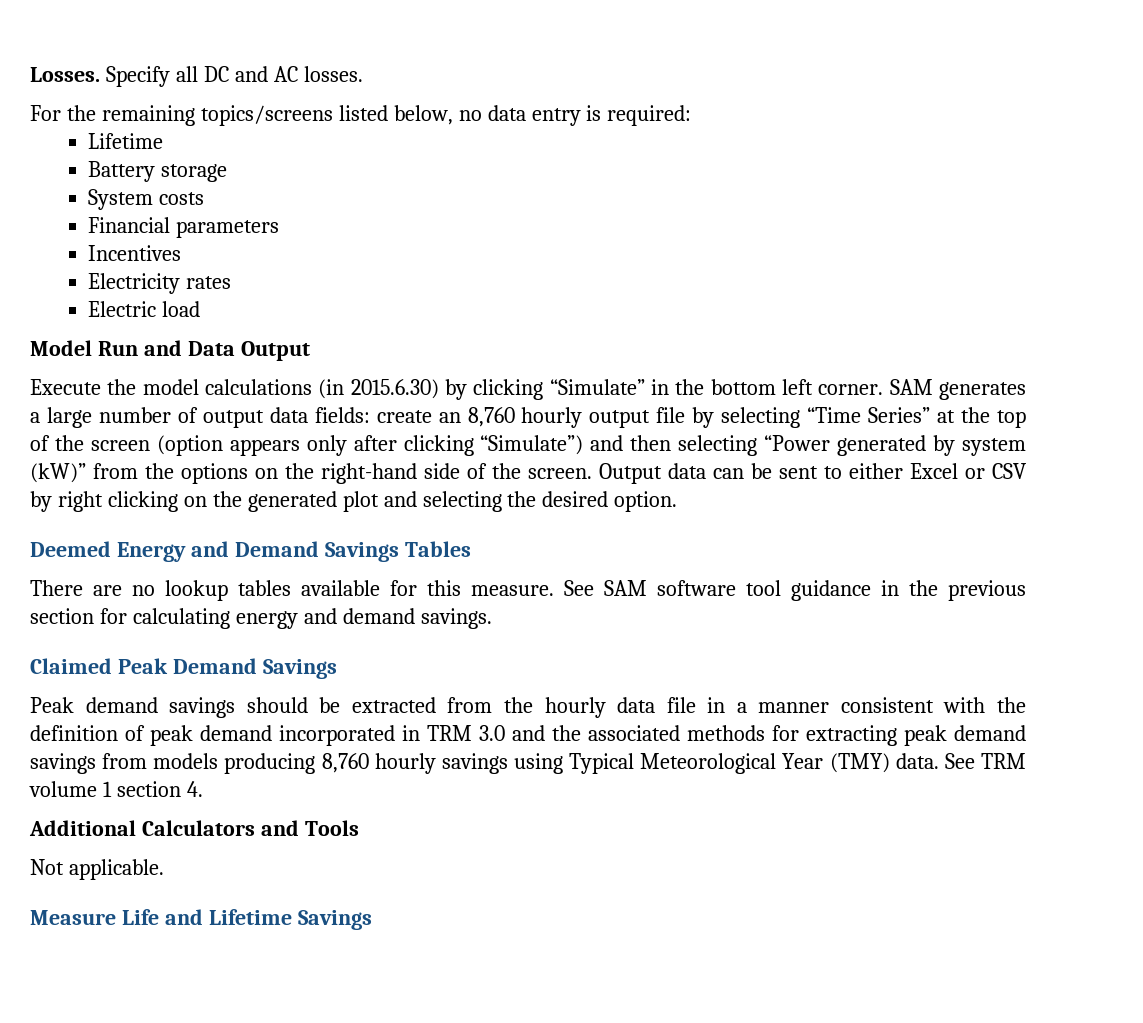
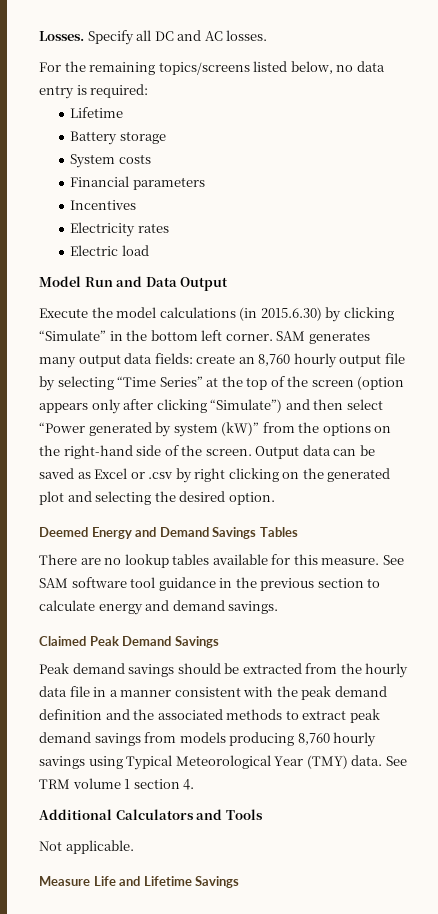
- SAM generates a large number of output data fields: create an 8,760 hourly output file by selecting “Time Series” at the top of the screen (option appears only after clicking “Simulate”) and then selecting “Power generated by system (kW)” from the options on the right-hand side of the screen.
+ SAM generates many output data fields: create an 8,760 hourly output file by selecting “Time Series” at the top of the screen (option appears only after clicking “Simulate”) and then select “Power generated by system (kW)” from the options on the right-hand side of the screen.
- Output data can be sent to either Excel or CSV by right clicking on the generated plot and selecting the desired option.
+ Output data can be saved as Excel or .csv by right clicking on the generated plot and selecting the desired option.
- See SAM software tool guidance in the previous section for calculating energy and demand savings.
+ See SAM software tool guidance in the previous section to calculate energy and demand savings.
- Peak demand savings should be extracted from the hourly data file in a manner consistent with the definition of peak demand incorporated in TRM 3.0 and the associated methods for extracting peak demand savings from models producing 8,760 hourly savings using Typical Meteorological Year (TMY) data.
+ Peak demand savings should be extracted from the hourly data file in a manner consistent with the peak demand definition and the associated methods to extract peak demand savings from models producing 8,760 hourly savings using Typical Meteorological Year (TMY) data.

